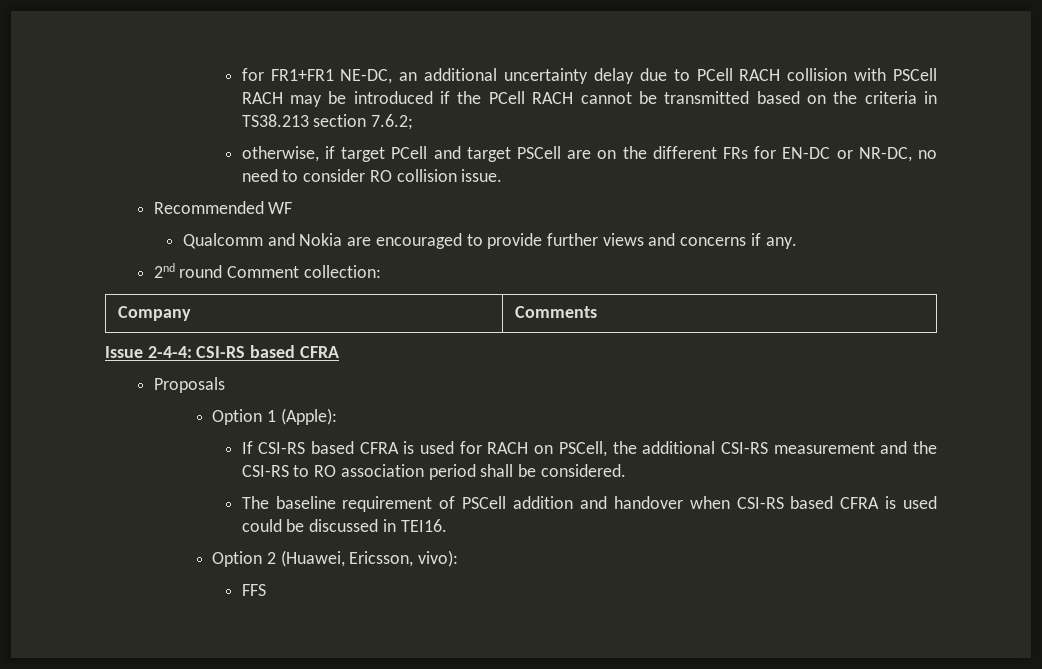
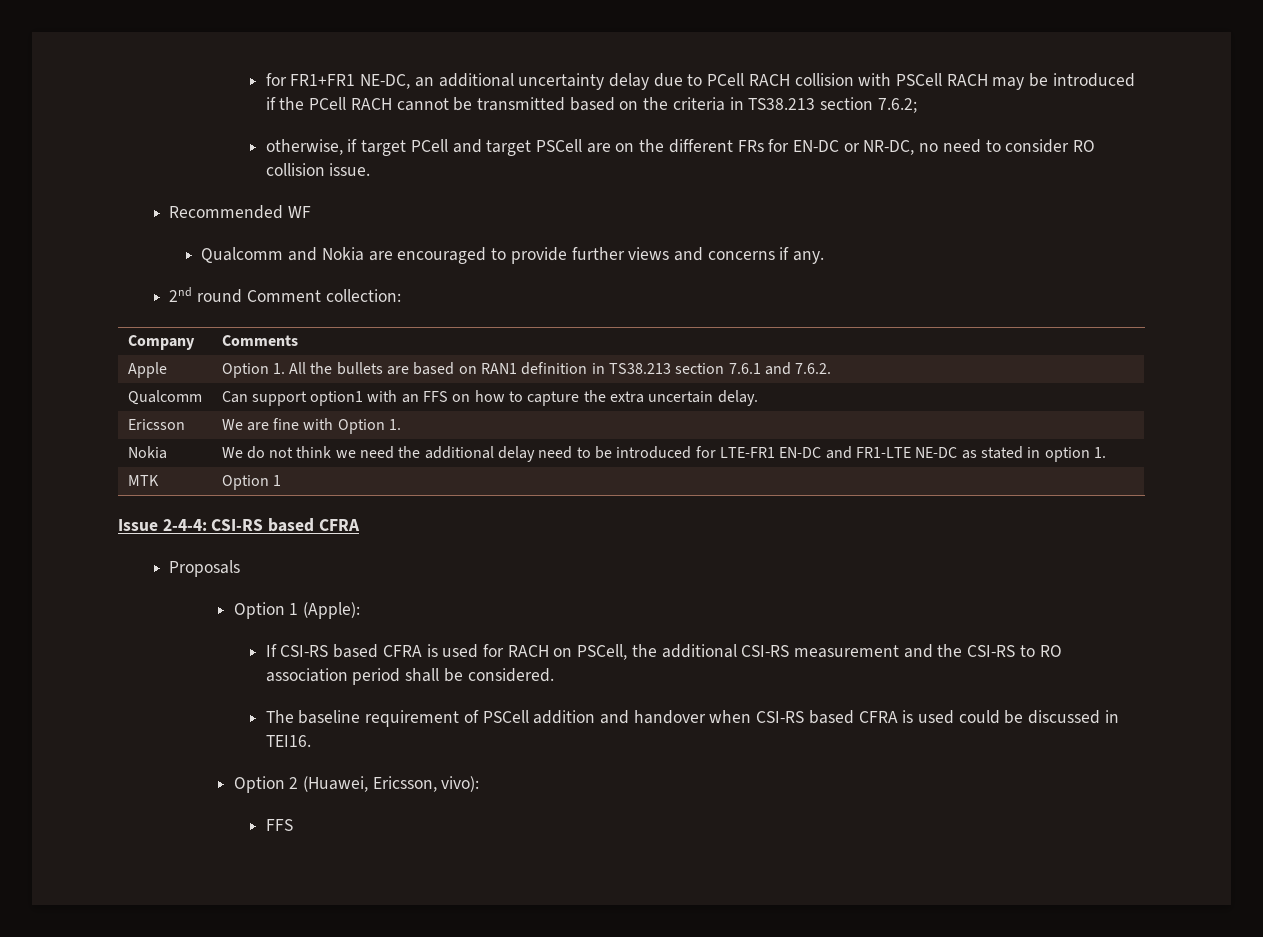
+ Apple | Option 1. All the bullets are based on RAN1 definition in TS38.213 section 7.6.1 and 7.6.2.
+ Qualcomm | Can support option1 with an FFS on how to capture the extra uncertain delay.
+ Ericsson | We are fine with Option 1.
+ Nokia | We do not think we need the additional delay need to be introduced for LTE-FR1 EN-DC and FR1-LTE NE-DC as stated in option 1.
+ MTK | Option 1

